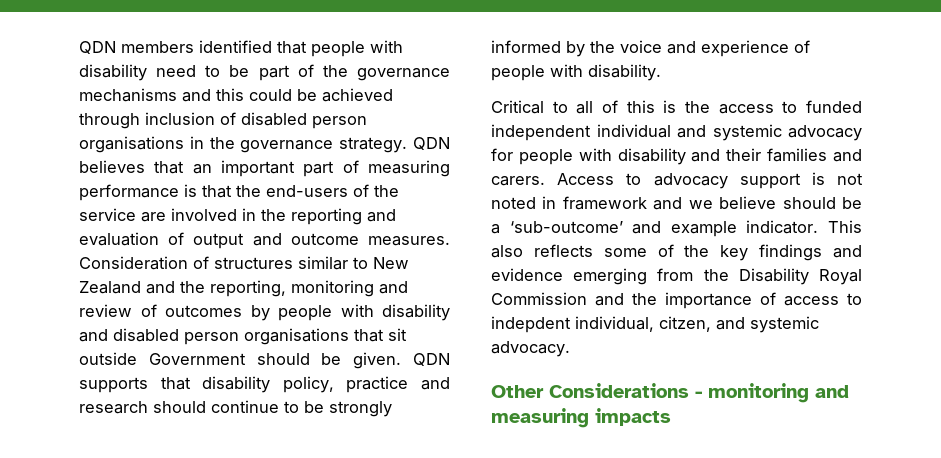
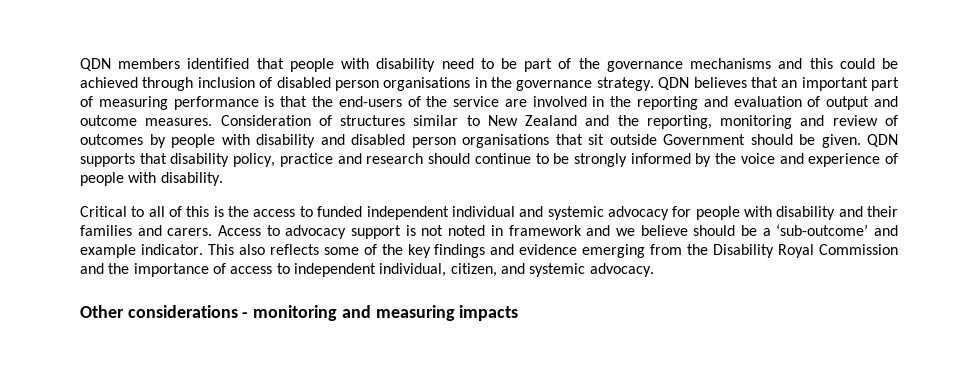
- This also reflects some of the key findings and evidence emerging from the Disability Royal Commission and the importance of access to indepdent individual, citzen, and systemic advocacy.
+ This also reflects some of the key findings and evidence emerging from the Disability Royal Commission and the importance of access to independent individual, citizen, and systemic advocacy.
- Other Considerations - monitoring and measuring impacts
+ Other considerations - monitoring and measuring impacts

